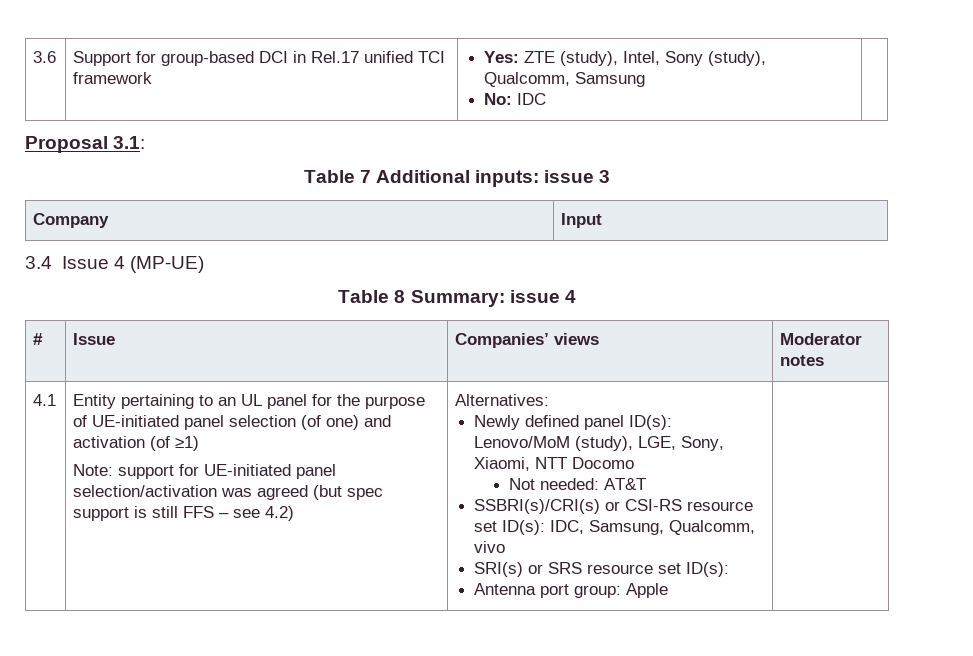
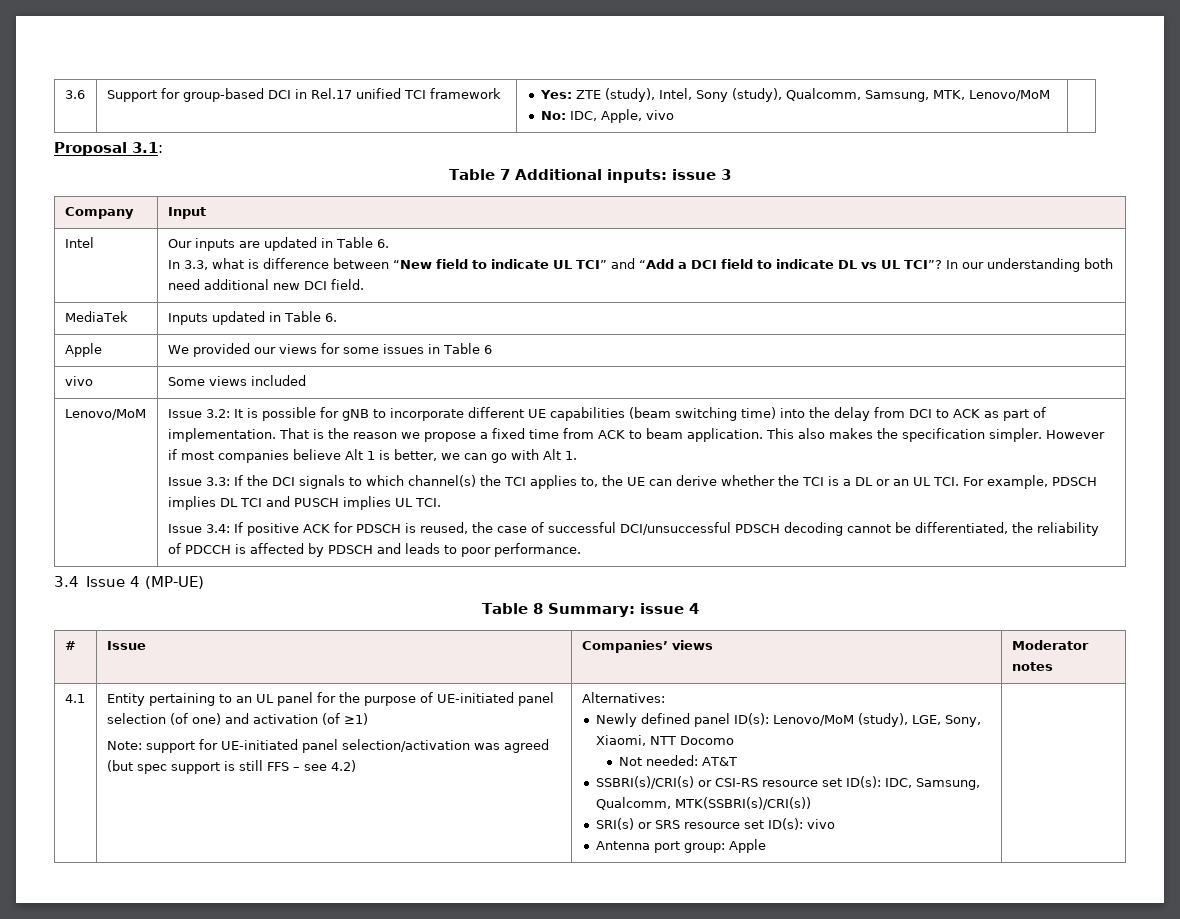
- 3.6 | Support for group-based DCI in Rel.17 unified TCI framework | Yes: ZTE (study), Intel, Sony (study), Qualcomm, Samsung
- No: IDC |
+ 3.6 | Support for group-based DCI in Rel.17 unified TCI framework | Yes: ZTE (study), Intel, Sony (study), Qualcomm, Samsung, MTK, Lenovo/MoM
+ No: IDC, Apple, vivo |
+ Intel | Our inputs are updated in Table 6.
+ In 3.3, what is difference between “New field to indicate UL TCI” and “Add a DCI field to indicate DL vs UL TCI”? In our understanding both need additional new DCI field.
+ MediaTek | Inputs updated in Table 6.
+ Apple | We provided our views for some issues in Table 6
+ vivo | Some views included
+ Lenovo/MoM | Issue 3.2: It is possible for gNB to incorporate different UE capabilities (beam switching time) into the delay from DCI to ACK as part of implementation. That is the reason we propose a fixed time from ACK to beam application. This also makes the specification simpler. However if most companies believe Alt 1 is better, we can go with Alt 1.
+ Issue 3.3: If the DCI signals to which channel(s) the TCI applies to, the UE can derive whether the TCI is a DL or an UL TCI. For example, PDSCH implies DL TCI and PUSCH implies UL TCI.
+ Issue 3.4: If positive ACK for PDSCH is reused, the case of successful DCI/unsuccessful PDSCH decoding cannot be differentiated, the reliability of PDCCH is affected by PDSCH and leads to poor performance.
- SSBRI(s)/CRI(s) or CSI-RS resource set ID(s): IDC, Samsung, Qualcomm, vivo
+ SSBRI(s)/CRI(s) or CSI-RS resource set ID(s): IDC, Samsung, Qualcomm, MTK(SSBRI(s)/CRI(s))
- SRI(s) or SRS resource set ID(s):
+ SRI(s) or SRS resource set ID(s): vivo

